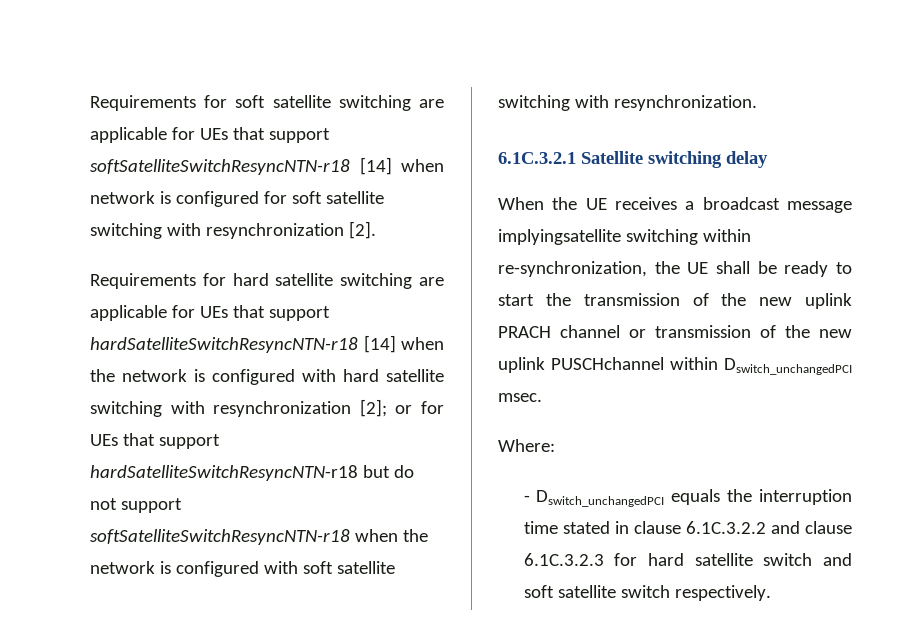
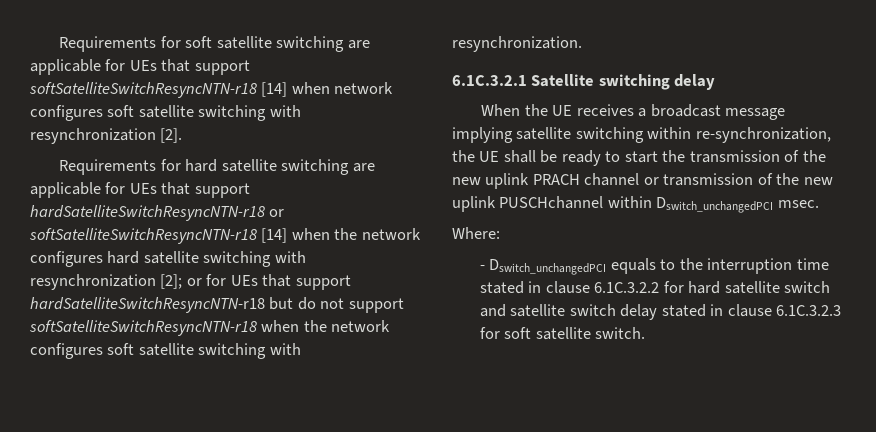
- Requirements for soft satellite switching are applicable for UEs that support softSatelliteSwitchResyncNTN-r18 [14] when network is configured for soft satellite switching with resynchronization [2].
+ Requirements for soft satellite switching are applicable for UEs that support softSatelliteSwitchResyncNTN-r18 [14] when network configures soft satellite switching with resynchronization [2].
- Requirements for hard satellite switching are applicable for UEs that support hardSatelliteSwitchResyncNTN-r18 [14] when the network is configured with hard satellite switching with resynchronization [2]; or for UEs that support hardSatelliteSwitchResyncNTN-r18 but do not support softSatelliteSwitchResyncNTN-r18 when the network is configured with soft satellite switching with resynchronization.
+ Requirements for hard satellite switching are applicable for UEs that support hardSatelliteSwitchResyncNTN-r18 or softSatelliteSwitchResyncNTN-r18 [14] when the network configures hard satellite switching with resynchronization [2]; or for UEs that support hardSatelliteSwitchResyncNTN-r18 but do not support softSatelliteSwitchResyncNTN-r18 when the network configures soft satellite switching with resynchronization.
- When the UE receives a broadcast message implyingsatellite switching within re-synchronization, the UE shall be ready to start the transmission of the new uplink PRACH channel or transmission of the new uplink PUSCHchannel within Dswitch_unchangedPCI msec.
+ When the UE receives a broadcast message implying satellite switching within re-synchronization, the UE shall be ready to start the transmission of the new uplink PRACH channel or transmission of the new uplink PUSCHchannel within Dswitch_unchangedPCI msec.
- - Dswitch_unchangedPCI equals the interruption time stated in clause 6.1C.3.2.2 and clause 6.1C.3.2.3 for hard satellite switch and soft satellite switch respectively.
+ - Dswitch_unchangedPCI equals to the interruption time stated in clause 6.1C.3.2.2 for hard satellite switch and satellite switch delay stated in clause 6.1C.3.2.3 for soft satellite switch.

